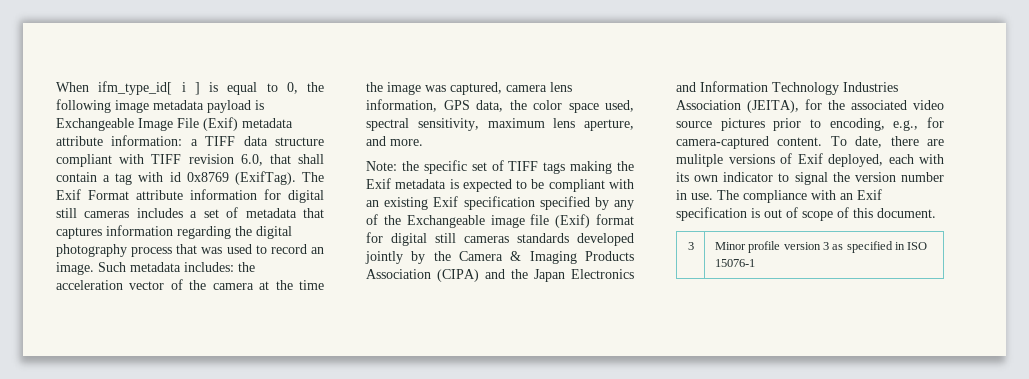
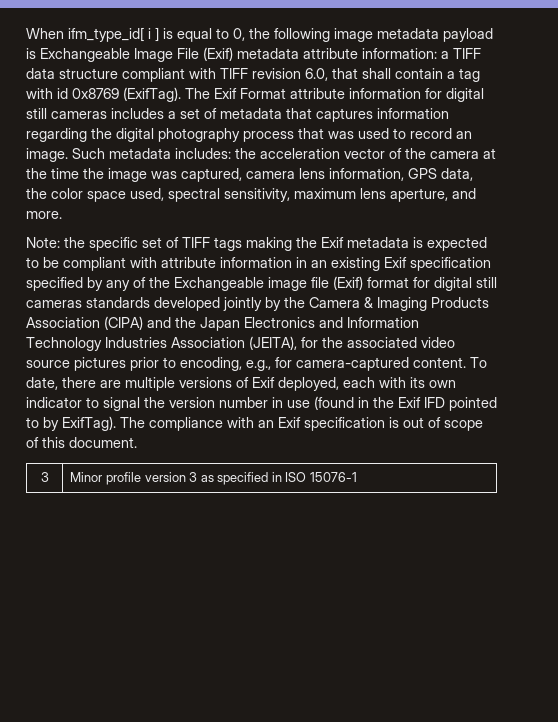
- the specific set of TIFF tags making the Exif metadata is expected to be compliant with an existing Exif specification specified by any of the Exchangeable image file (Exif) format for digital still cameras standards developed jointly by the Camera & Imaging Products Association (CIPA) and the Japan Electronics and Information Technology Industries Association (JEITA), for the associated video source pictures prior to encoding, e.g., for camera-captured content.
+ the specific set of TIFF tags making the Exif metadata is expected to be compliant with attribute information in an existing Exif specification specified by any of the Exchangeable image file (Exif) format for digital still cameras standards developed jointly by the Camera & Imaging Products Association (CIPA) and the Japan Electronics and Information Technology Industries Association (JEITA), for the associated video source pictures prior to encoding, e.g., for camera-captured content.
- To date, there are mulitple versions of Exif deployed, each with its own indicator to signal the version number in use.
+ To date, there are multiple versions of Exif deployed, each with its own indicator to signal the version number in use (found in the Exif IFD pointed to by ExifTag).

